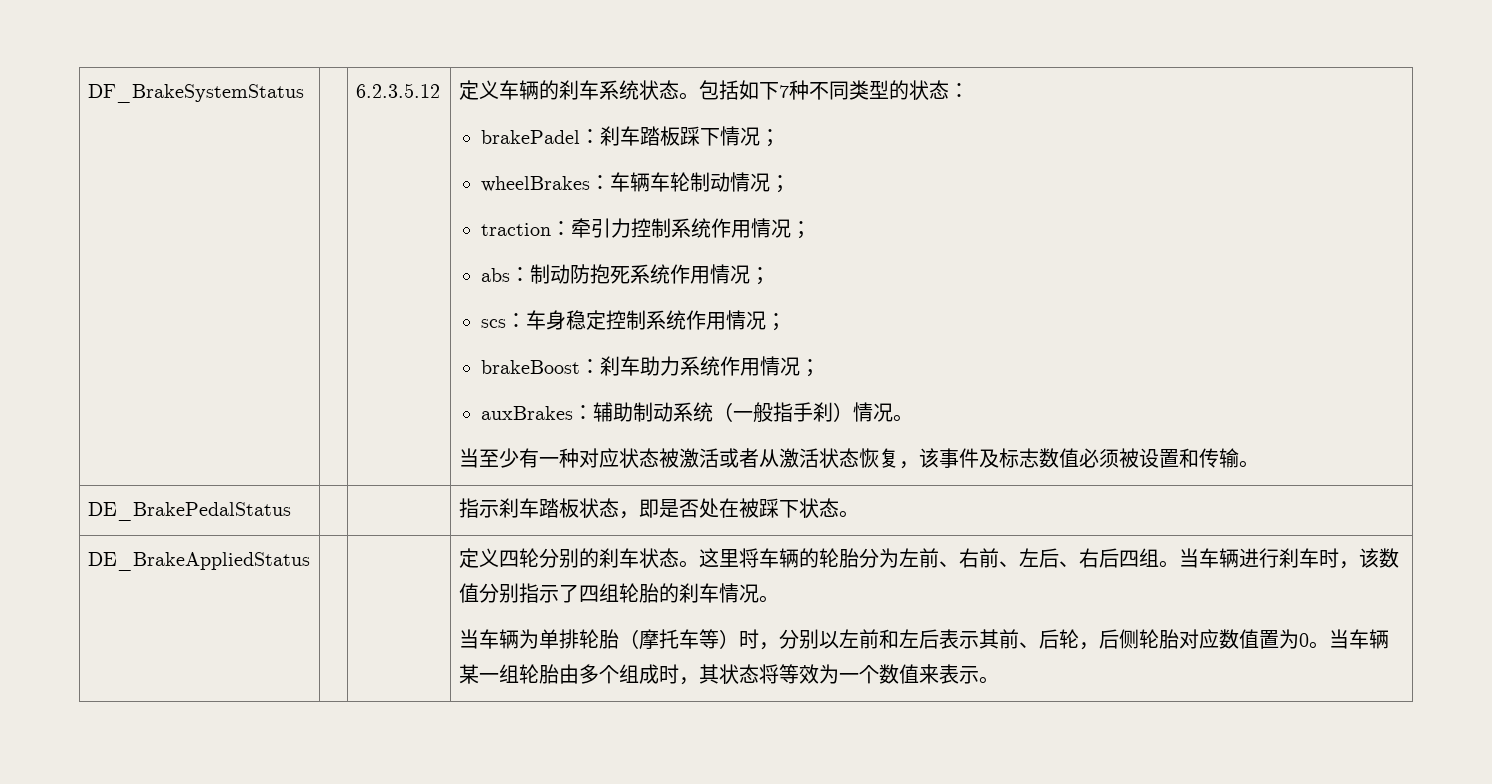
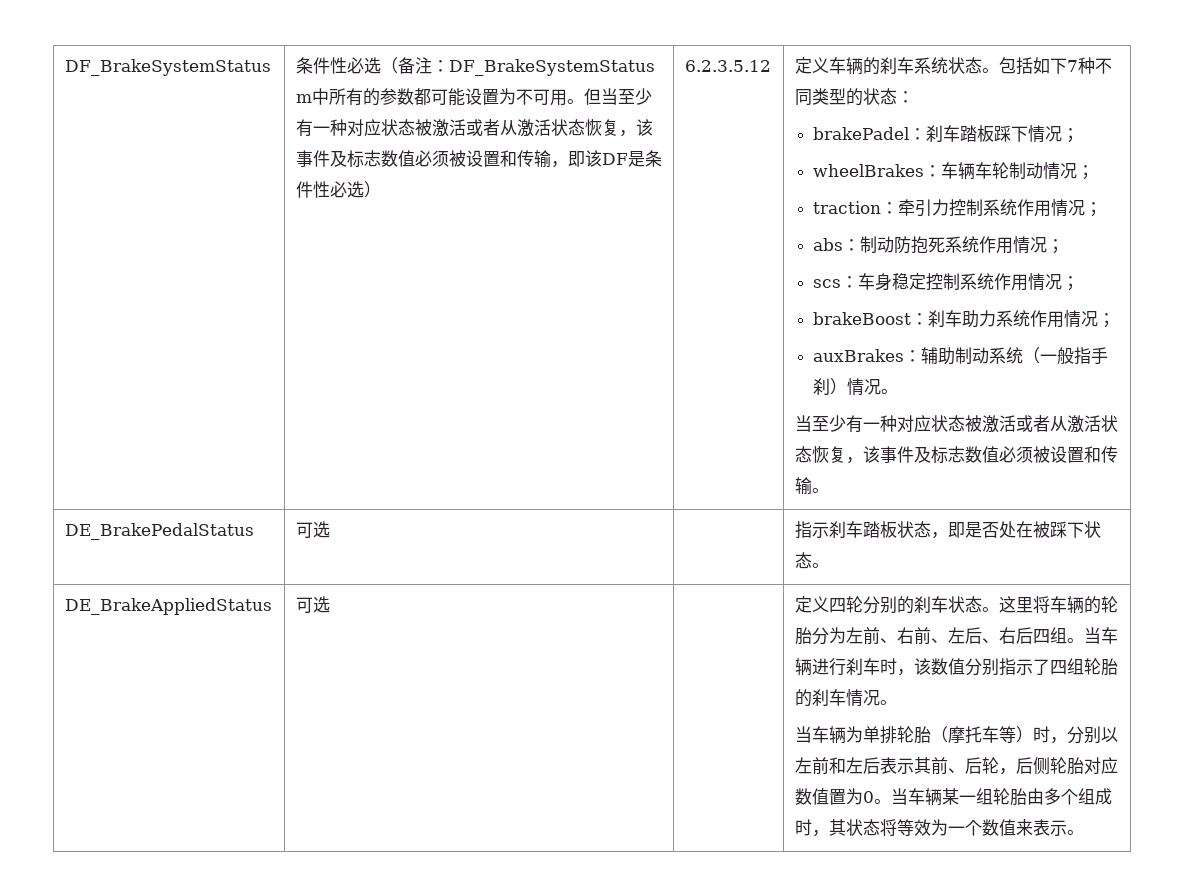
+ 条件性必选（备注：DF_BrakeSystemStatus m中所有的参数都可能设置为不可用。但当至少有一种对应状态被激活或者从激活状态恢复，该事件及标志数值必须被设置和传输，即该DF是条件性必选）
- DE_BrakePedalStatus | | | 指示刹车踏板状态，即是否处在被踩下状态。
+ DE_BrakePedalStatus | 可选 | | 指示刹车踏板状态，即是否处在被踩下状态。
- DE_BrakeAppliedStatus
+ DE_BrakeAppliedStatus | 可选

